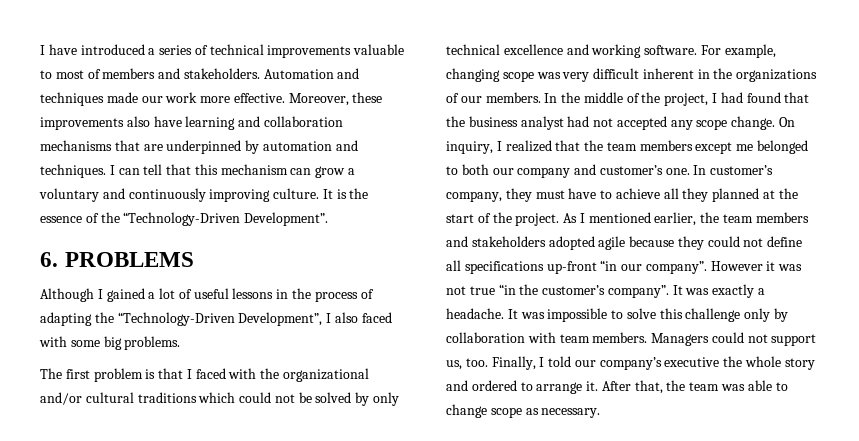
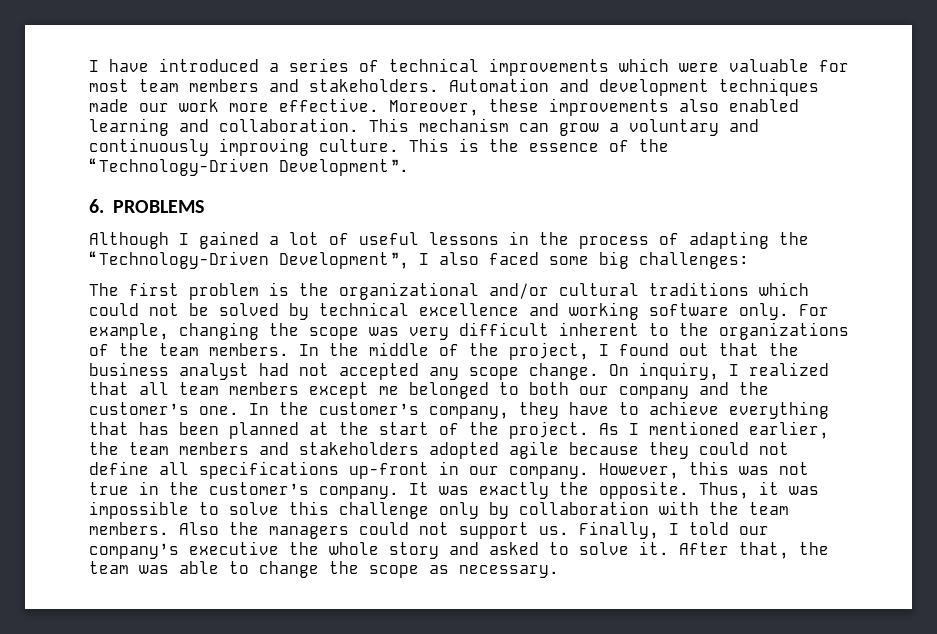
- I have introduced a series of technical improvements valuable to most of members and stakeholders.
+ I have introduced a series of technical improvements which were valuable for most team members and stakeholders.
- Automation and techniques made our work more effective.
+ Automation and development techniques made our work more effective.
- Moreover, these improvements also have learning and collaboration mechanisms that are underpinned by automation and techniques. I can tell that this mechanism can grow a voluntary and continuously improving culture.
+ Moreover, these improvements also enabled learning and collaboration. This mechanism can grow a voluntary and continuously improving culture.
- It is the essence of the “Technology-Driven Development”.
+ This is the essence of the “Technology-Driven Development”.
- Although I gained a lot of useful lessons in the process of adapting the “Technology-Driven Development”, I also faced with some big problems.
+ Although I gained a lot of useful lessons in the process of adapting the “Technology-Driven Development”, I also faced some big challenges:
- The first problem is that I faced with the organizational and/or cultural traditions which could not be solved by only technical excellence and working software.
+ The first problem is the organizational and/or cultural traditions which could not be solved by technical excellence and working software only.
- For example, changing scope was very difficult inherent in the organizations of our members.
+ For example, changing the scope was very difficult inherent to the organizations of the team members.
- In the middle of the project, I had found that the business analyst had not accepted any scope change.
+ In the middle of the project, I found out that the business analyst had not accepted any scope change.
- On inquiry, I realized that the team members except me belonged to both our company and customer’s one.
+ On inquiry, I realized that all team members except me belonged to both our company and the customer’s one.
- In customer’s company, they must have to achieve all they planned at the start of the project.
+ In the customer’s company, they have to achieve everything that has been planned at the start of the project.
- As I mentioned earlier, the team members and stakeholders adopted agile because they could not define all specifications up-front “in our company”. However it was not true “in the customer’s company”.
+ As I mentioned earlier, the team members and stakeholders adopted agile because they could not define all specifications up-front in our company. However, this was not true in the customer’s company.
- It was exactly a headache. It was impossible to solve this challenge only by collaboration with team members. Managers could not support us, too.
+ It was exactly the opposite. Thus, it was impossible to solve this challenge only by collaboration with the team members. Also the managers could not support us.
- Finally, I told our company’s executive the whole story and ordered to arrange it.
+ Finally, I told our company’s executive the whole story and asked to solve it.
- After that, the team was able to change scope as necessary.
+ After that, the team was able to change the scope as necessary.

